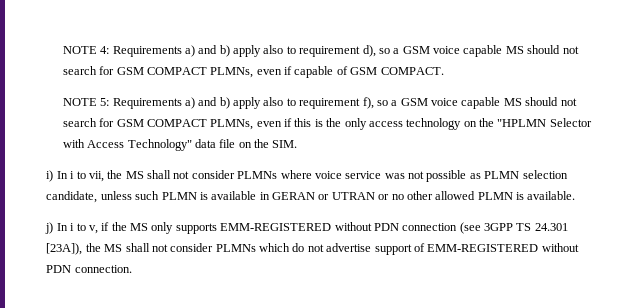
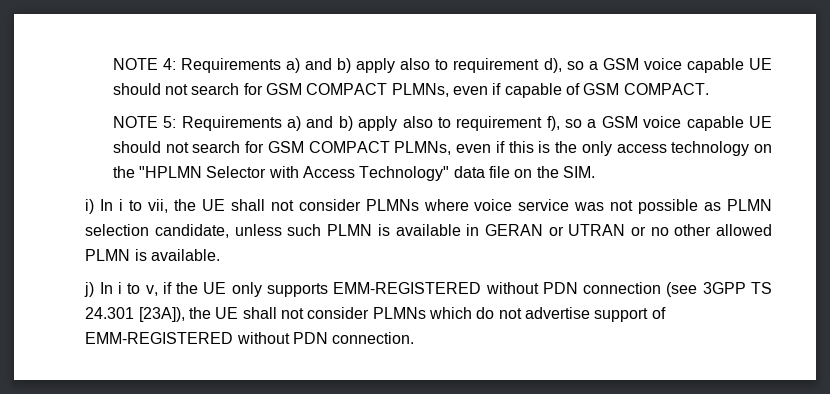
- NOTE 4: Requirements a) and b) apply also to requirement d), so a GSM voice capable MS should not search for GSM COMPACT PLMNs, even if capable of GSM COMPACT.
+ NOTE 4: Requirements a) and b) apply also to requirement d), so a GSM voice capable UE should not search for GSM COMPACT PLMNs, even if capable of GSM COMPACT.
- NOTE 5: Requirements a) and b) apply also to requirement f), so a GSM voice capable MS should not search for GSM COMPACT PLMNs, even if this is the only access technology on the "HPLMN Selector with Access Technology" data file on the SIM.
+ NOTE 5: Requirements a) and b) apply also to requirement f), so a GSM voice capable UE should not search for GSM COMPACT PLMNs, even if this is the only access technology on the "HPLMN Selector with Access Technology" data file on the SIM.
- i) In i to vii, the MS shall not consider PLMNs where voice service was not possible as PLMN selection candidate, unless such PLMN is available in GERAN or UTRAN or no other allowed PLMN is available.
+ i) In i to vii, the UE shall not consider PLMNs where voice service was not possible as PLMN selection candidate, unless such PLMN is available in GERAN or UTRAN or no other allowed PLMN is available.
- j) In i to v, if the MS only supports EMM-REGISTERED without PDN connection (see 3GPP TS 24.301 [23A]), the MS shall not consider PLMNs which do not advertise support of EMM-REGISTERED without PDN connection.
+ j) In i to v, if the UE only supports EMM-REGISTERED without PDN connection (see 3GPP TS 24.301 [23A]), the UE shall not consider PLMNs which do not advertise support of EMM-REGISTERED without PDN connection.

